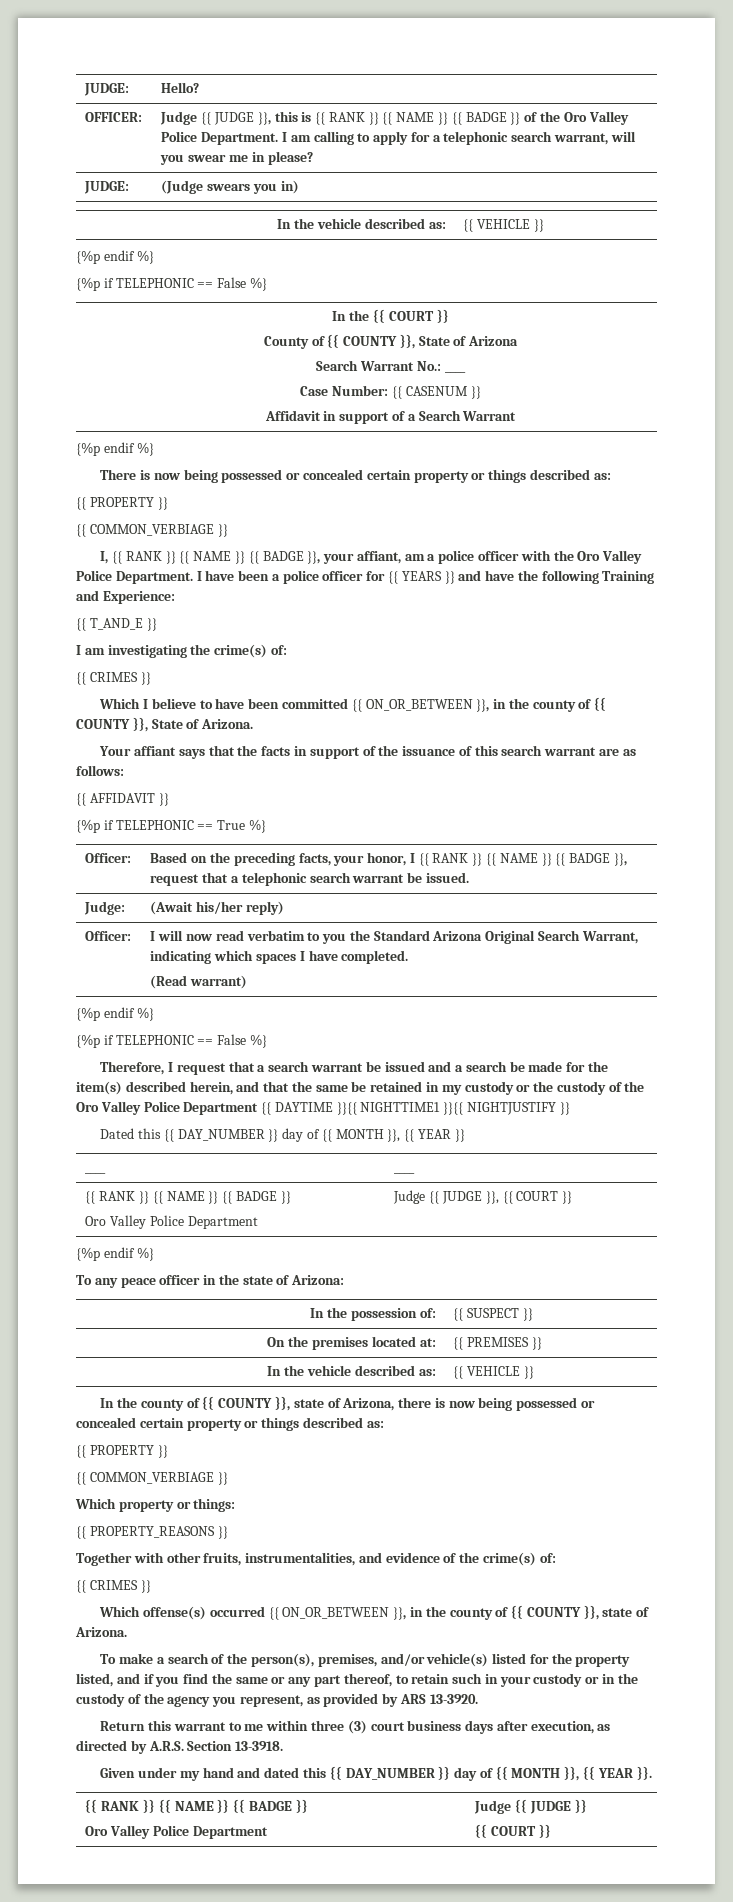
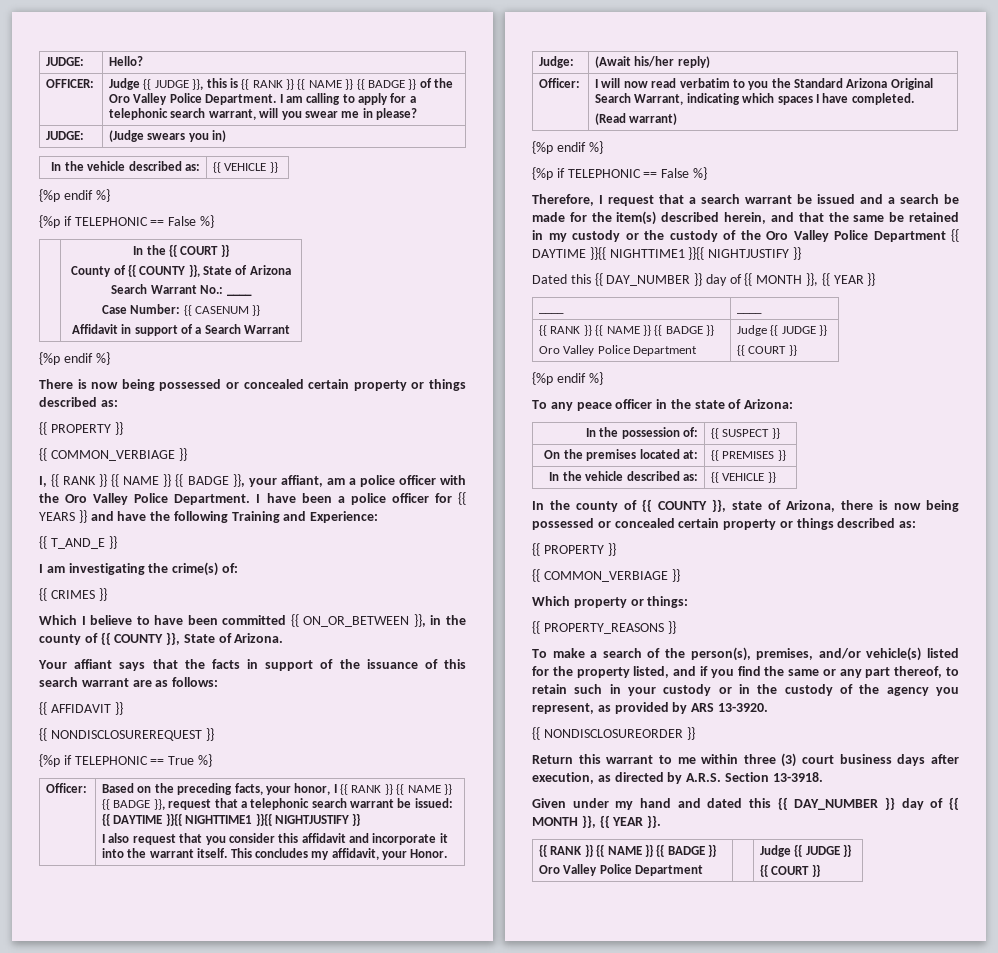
+ {{ NONDISCLOSUREREQUEST }}
- Based on the preceding facts, your honor, I {{ RANK }} {{ NAME }} {{ BADGE }}, request that a telephonic search warrant be issued.
+ Based on the preceding facts, your honor, I {{ RANK }} {{ NAME }} {{ BADGE }}, request that a telephonic search warrant be issued: {{ DAYTIME }}{{ NIGHTTIME1 }}{{ NIGHTJUSTIFY }}
+ I also request that you consider this affidavit and incorporate it into the warrant itself. This concludes my affidavit, your Honor.
  ____ | ____
  {{ RANK }} {{ NAME }} {{ BADGE }}
- Oro Valley Police Department | Judge {{ JUDGE }}, {{ COURT }}
+ Oro Valley Police Department | Judge {{ JUDGE }}
+ {{ COURT }}
- Together with other fruits, instrumentalities, and evidence of the crime(s) of:
- {{ CRIMES }}
- Which offense(s) occurred {{ ON_OR_BETWEEN }}, in the county of {{ COUNTY }}, state of Arizona.
+ {{ NONDISCLOSUREORDER }}

